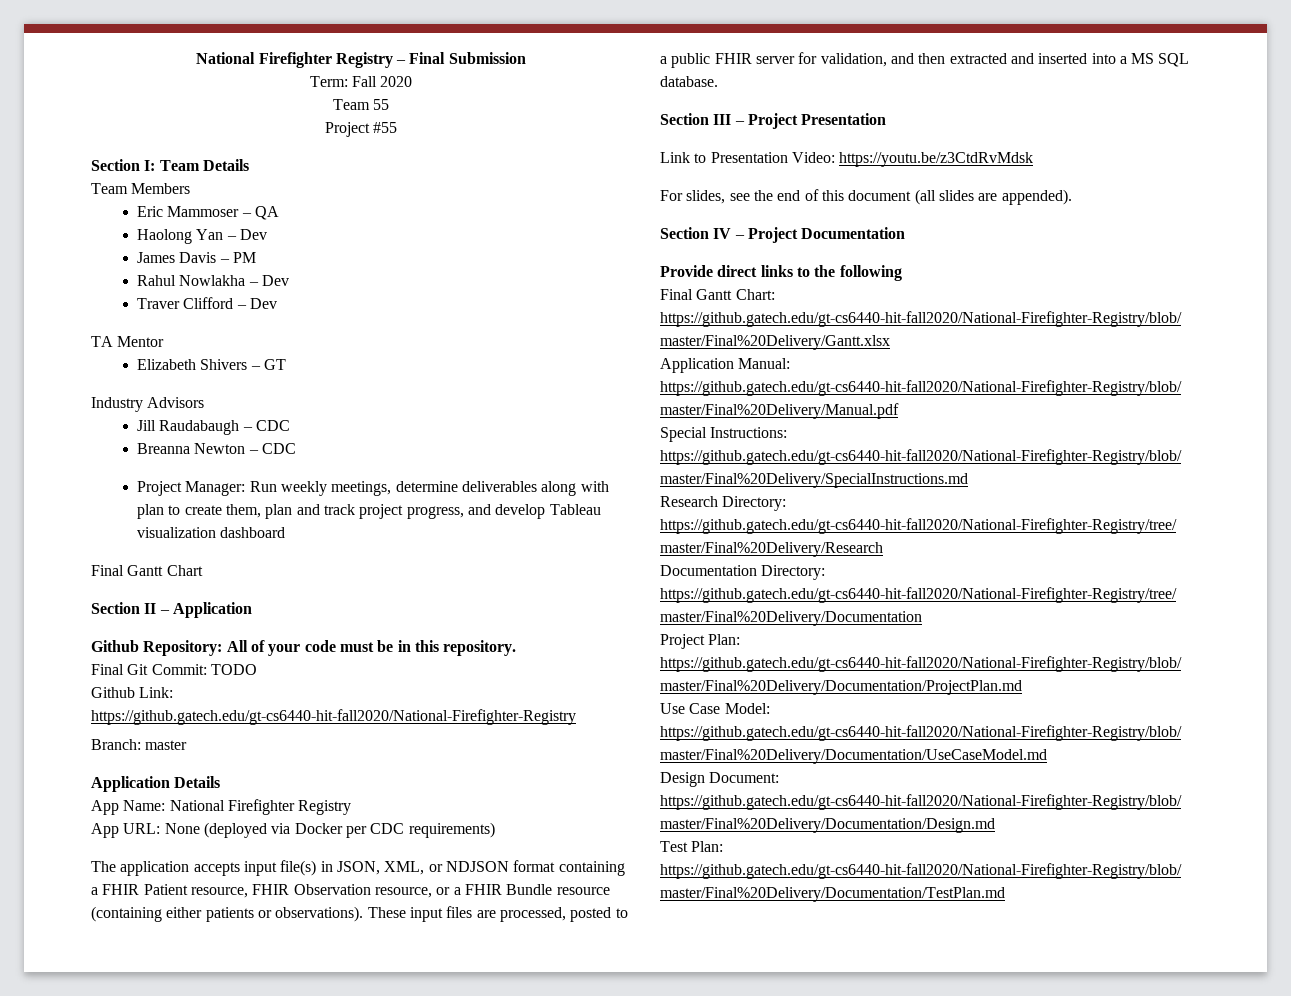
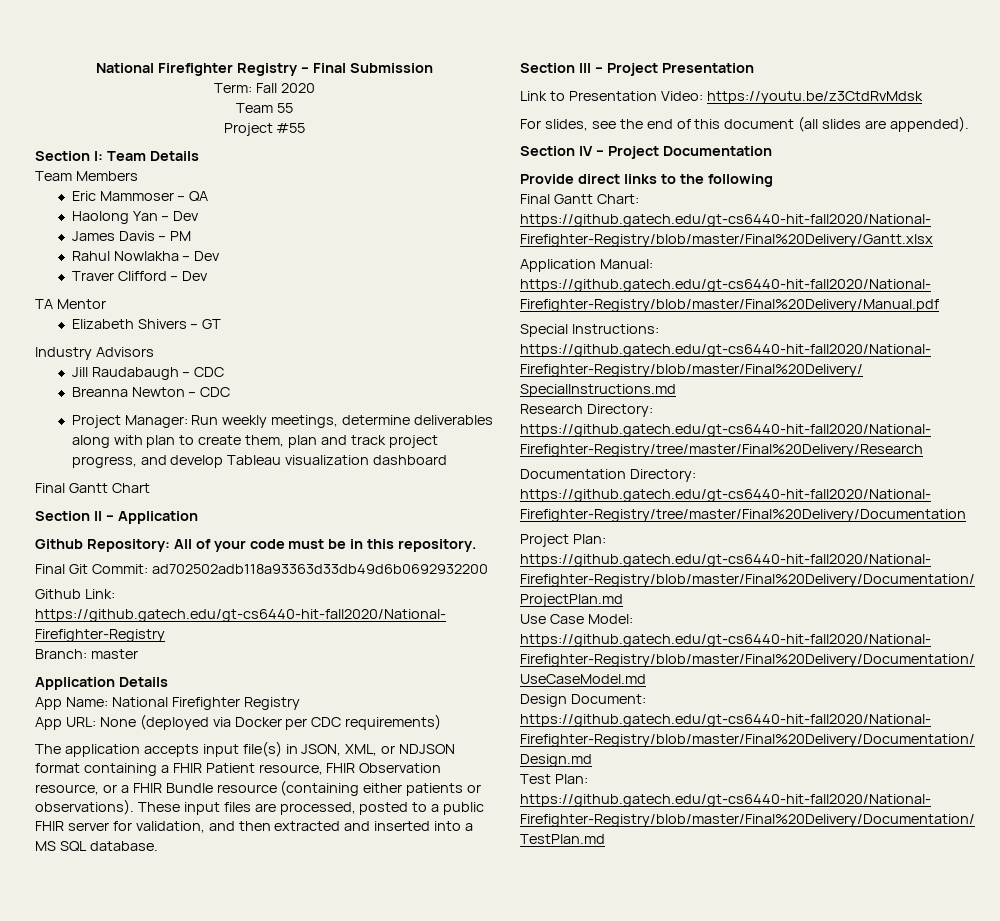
- Final Git Commit: TODO
+ Final Git Commit: ad702502adb118a93363d33db49d6b0692932200

